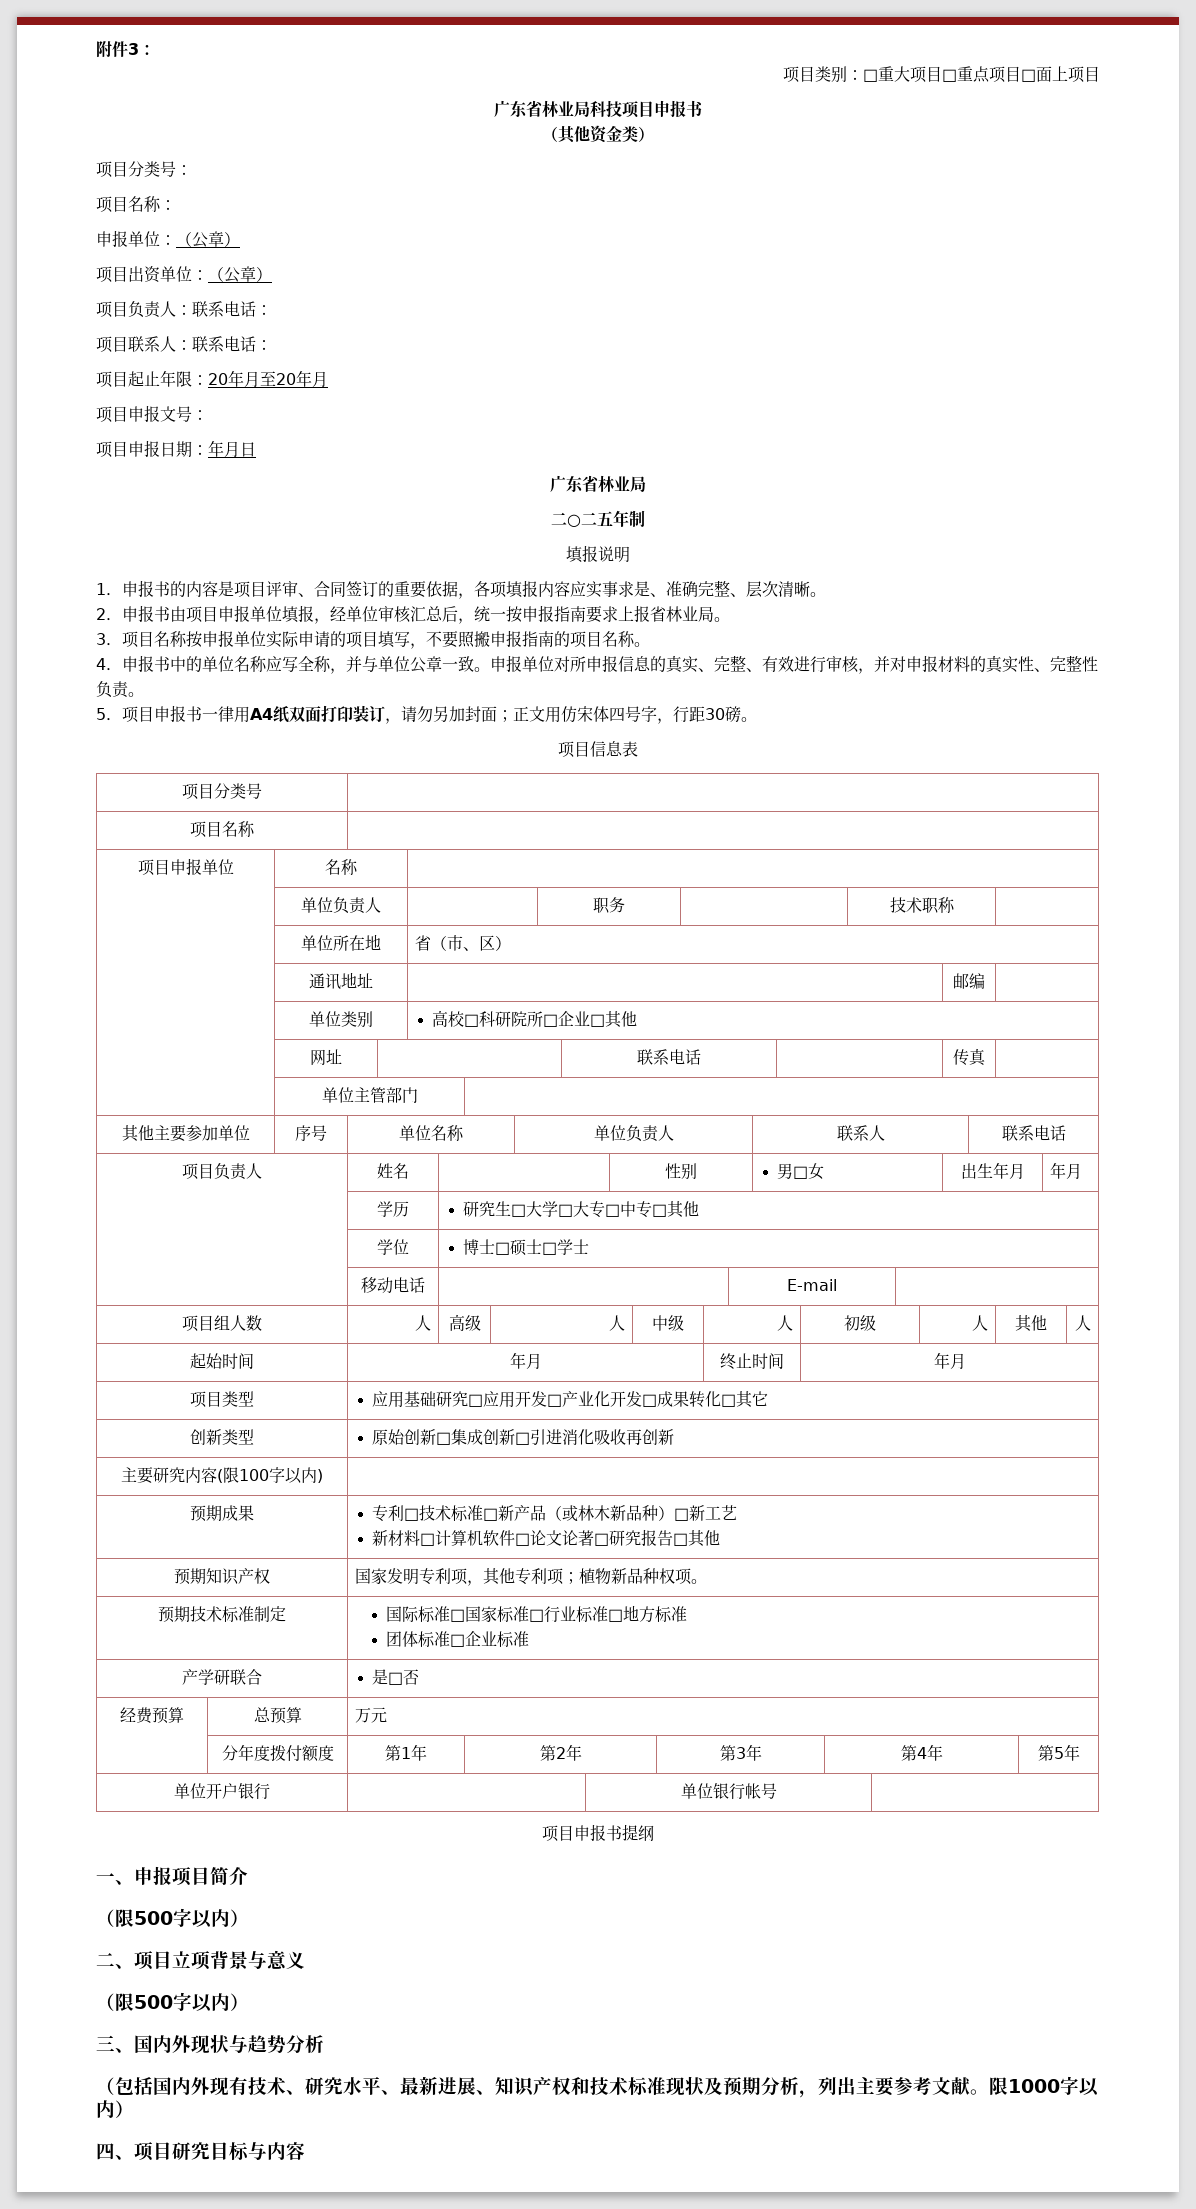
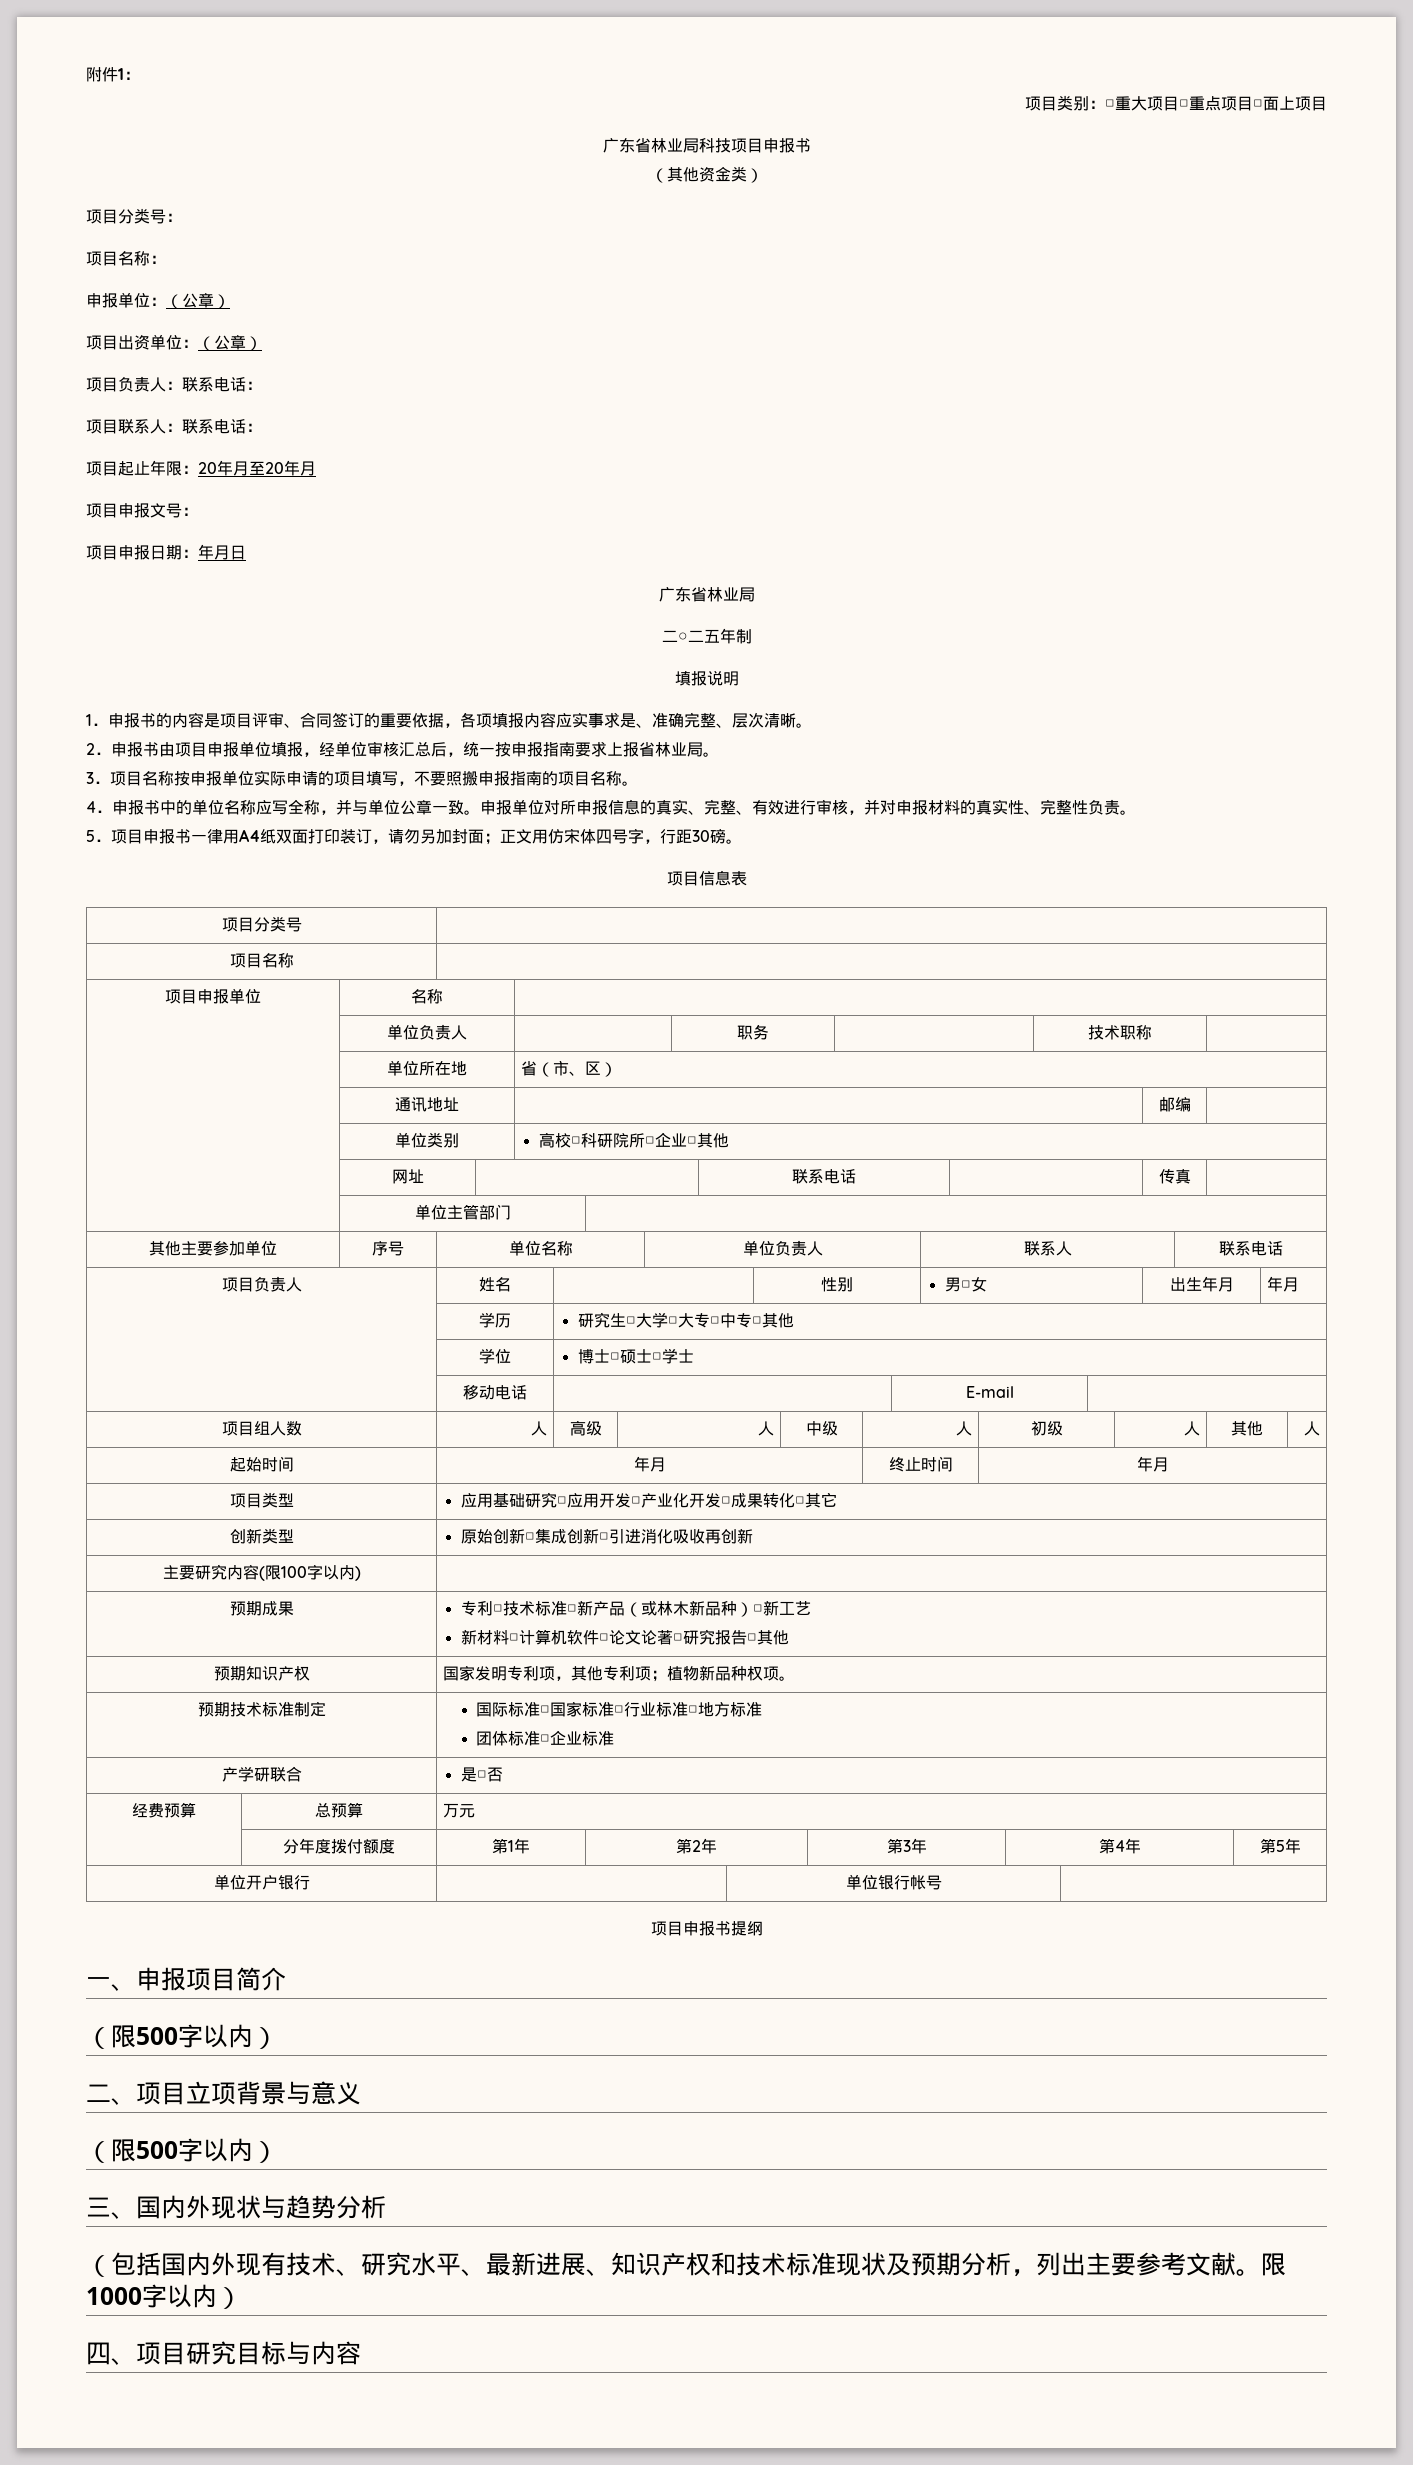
- 附件3：
+ 附件1：

